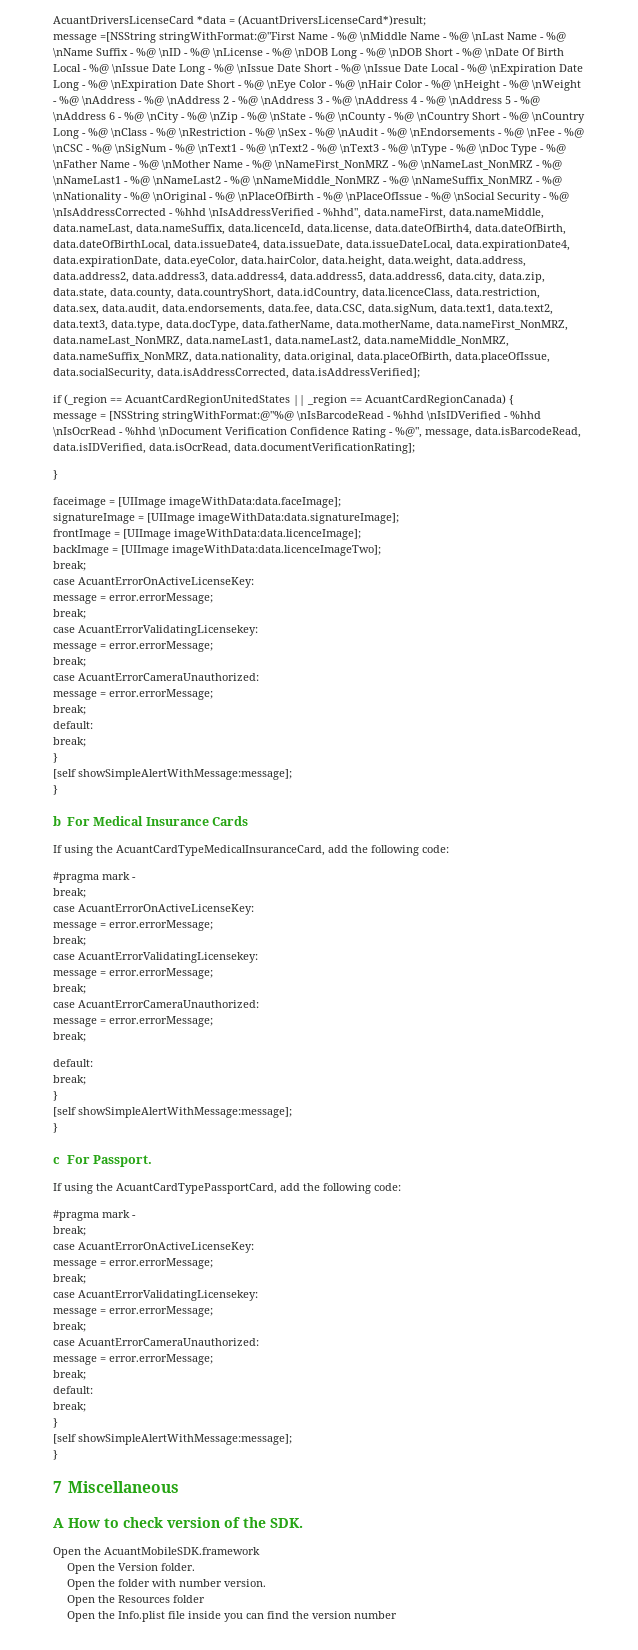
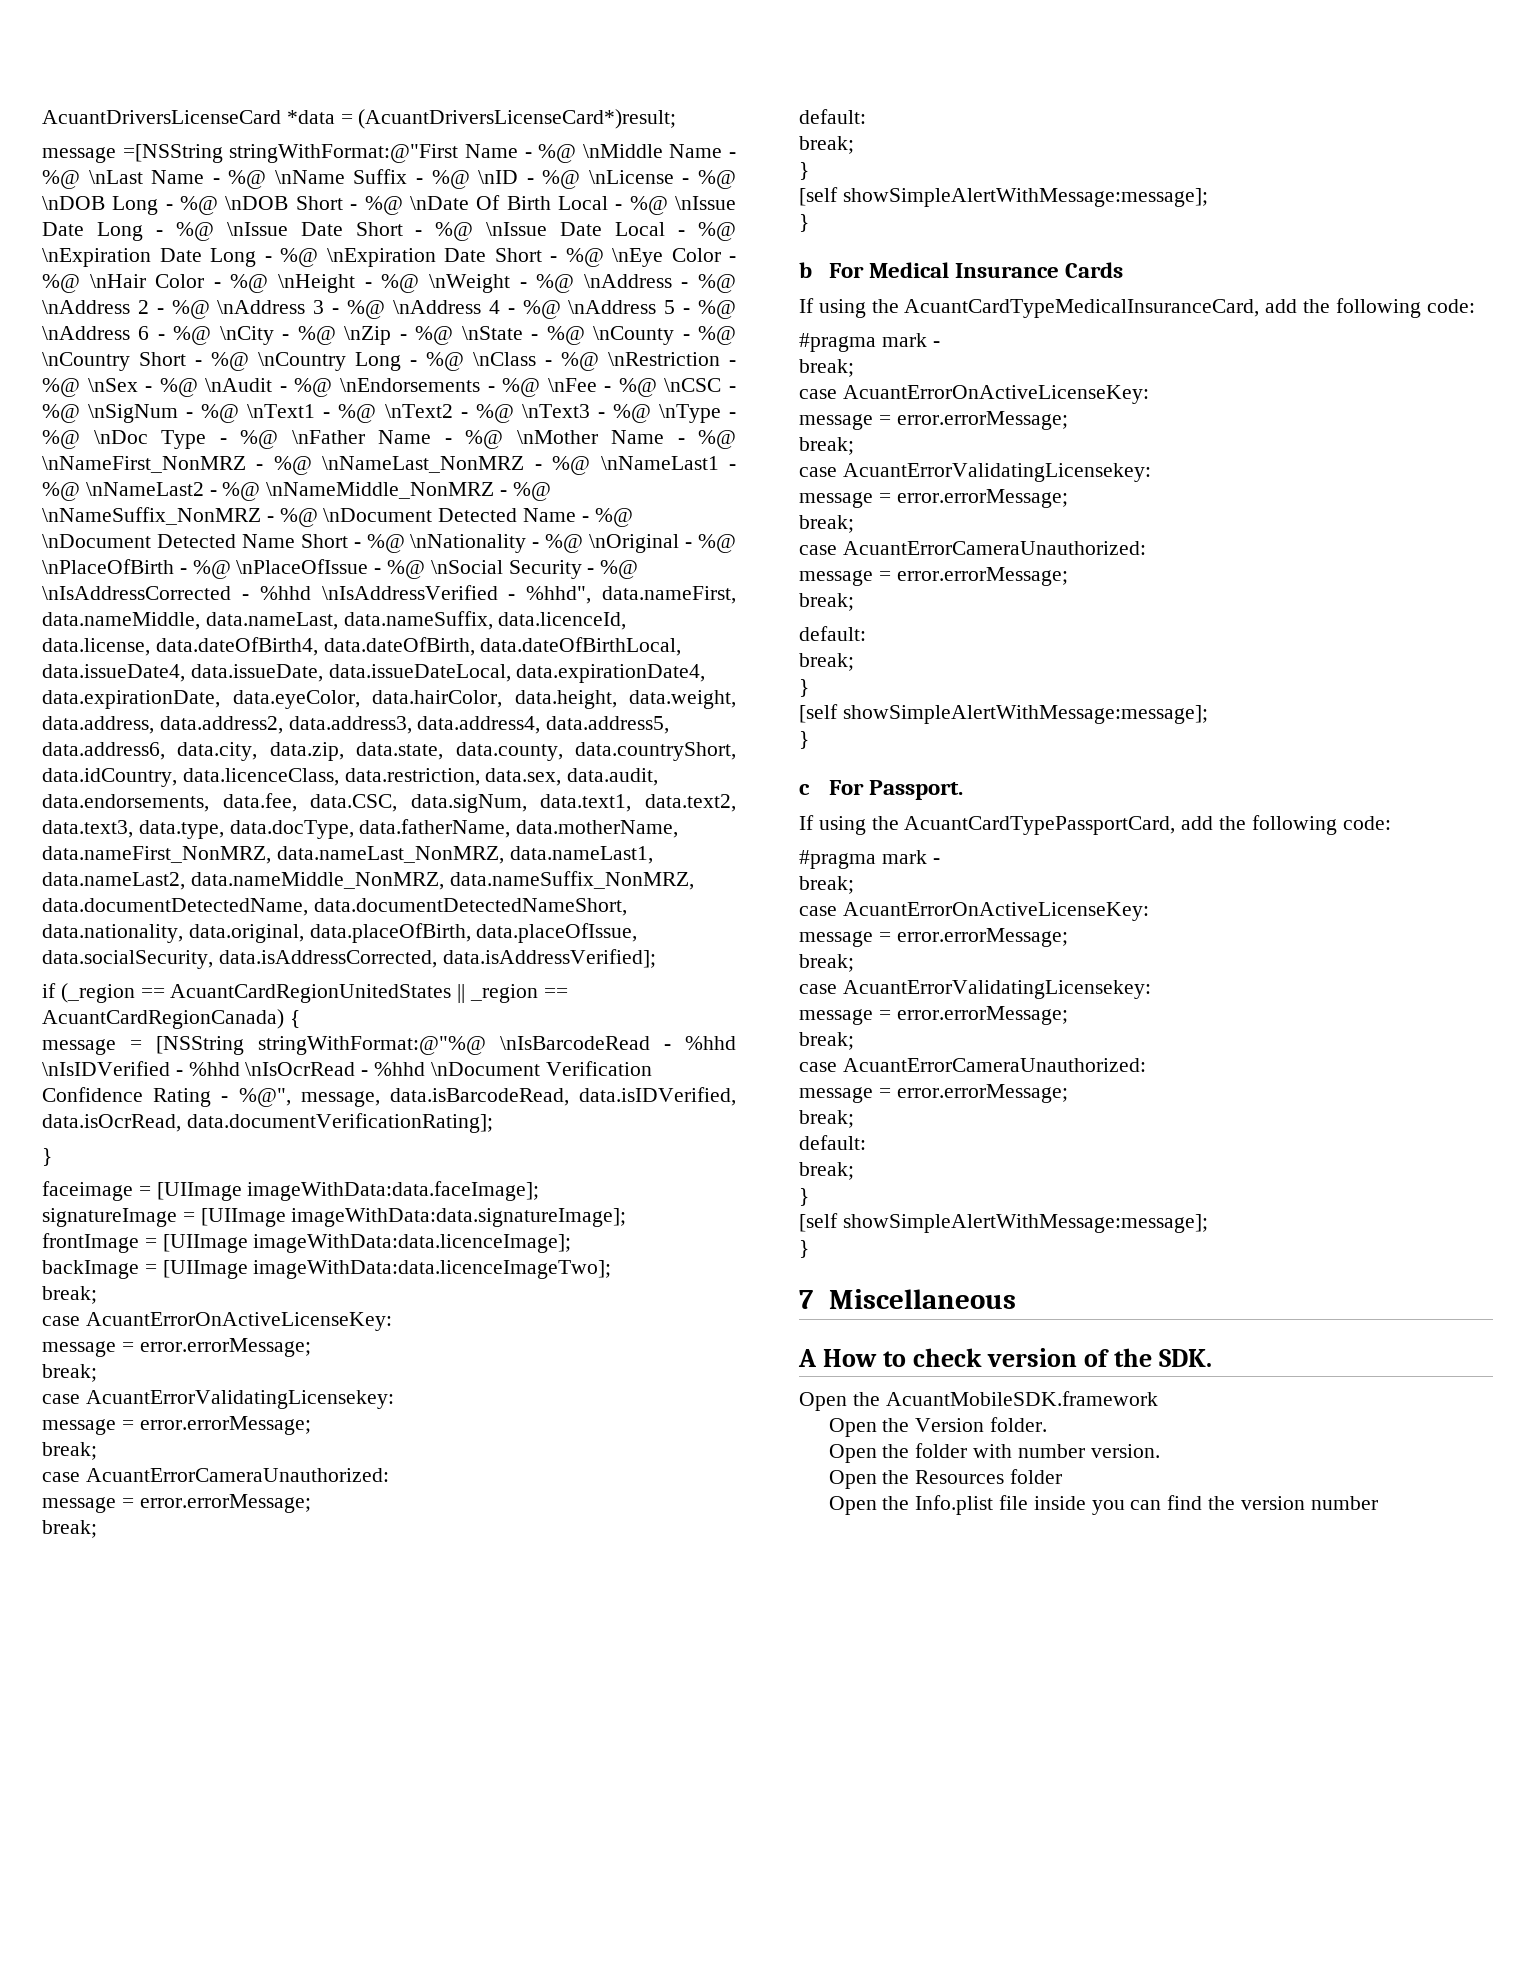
- message =[NSString stringWithFormat:@"First Name - %@ \nMiddle Name - %@ \nLast Name - %@ \nName Suffix - %@ \nID - %@ \nLicense - %@ \nDOB Long - %@ \nDOB Short - %@ \nDate Of Birth Local - %@ \nIssue Date Long - %@ \nIssue Date Short - %@ \nIssue Date Local - %@ \nExpiration Date Long - %@ \nExpiration Date Short - %@ \nEye Color - %@ \nHair Color - %@ \nHeight - %@ \nWeight - %@ \nAddress - %@ \nAddress 2 - %@ \nAddress 3 - %@ \nAddress 4 - %@ \nAddress 5 - %@ \nAddress 6 - %@ \nCity - %@ \nZip - %@ \nState - %@ \nCounty - %@ \nCountry Short - %@ \nCountry Long - %@ \nClass - %@ \nRestriction - %@ \nSex - %@ \nAudit - %@ \nEndorsements - %@ \nFee - %@ \nCSC - %@ \nSigNum - %@ \nText1 - %@ \nText2 - %@ \nText3 - %@ \nType - %@ \nDoc Type - %@ \nFather Name - %@ \nMother Name - %@ \nNameFirst_NonMRZ - %@ \nNameLast_NonMRZ - %@ \nNameLast1 - %@ \nNameLast2 - %@ \nNameMiddle_NonMRZ - %@ \nNameSuffix_NonMRZ - %@ \nNationality - %@ \nOriginal - %@ \nPlaceOfBirth - %@ \nPlaceOfIssue - %@ \nSocial Security - %@ \nIsAddressCorrected - %hhd \nIsAddressVerified - %hhd", data.nameFirst, data.nameMiddle, data.nameLast, data.nameSuffix, data.licenceId, data.license, data.dateOfBirth4, data.dateOfBirth, data.dateOfBirthLocal, data.issueDate4, data.issueDate, data.issueDateLocal, data.expirationDate4, data.expirationDate, data.eyeColor, data.hairColor, data.height, data.weight, data.address, data.address2, data.address3, data.address4, data.address5, data.address6, data.city, data.zip, data.state, data.county, data.countryShort, data.idCountry, data.licenceClass, data.restriction, data.sex, data.audit, data.endorsements, data.fee, data.CSC, data.sigNum, data.text1, data.text2, data.text3, data.type, data.docType, data.fatherName, data.motherName, data.nameFirst_NonMRZ, data.nameLast_NonMRZ, data.nameLast1, data.nameLast2, data.nameMiddle_NonMRZ, data.nameSuffix_NonMRZ, data.nationality, data.original, data.placeOfBirth, data.placeOfIssue, data.socialSecurity, data.isAddressCorrected, data.isAddressVerified];
+ message =[NSString stringWithFormat:@"First Name - %@ \nMiddle Name - %@ \nLast Name - %@ \nName Suffix - %@ \nID - %@ \nLicense - %@ \nDOB Long - %@ \nDOB Short - %@ \nDate Of Birth Local - %@ \nIssue Date Long - %@ \nIssue Date Short - %@ \nIssue Date Local - %@ \nExpiration Date Long - %@ \nExpiration Date Short - %@ \nEye Color - %@ \nHair Color - %@ \nHeight - %@ \nWeight - %@ \nAddress - %@ \nAddress 2 - %@ \nAddress 3 - %@ \nAddress 4 - %@ \nAddress 5 - %@ \nAddress 6 - %@ \nCity - %@ \nZip - %@ \nState - %@ \nCounty - %@ \nCountry Short - %@ \nCountry Long - %@ \nClass - %@ \nRestriction - %@ \nSex - %@ \nAudit - %@ \nEndorsements - %@ \nFee - %@ \nCSC - %@ \nSigNum - %@ \nText1 - %@ \nText2 - %@ \nText3 - %@ \nType - %@ \nDoc Type - %@ \nFather Name - %@ \nMother Name - %@ \nNameFirst_NonMRZ - %@ \nNameLast_NonMRZ - %@ \nNameLast1 - %@ \nNameLast2 - %@ \nNameMiddle_NonMRZ - %@ \nNameSuffix_NonMRZ - %@ \nDocument Detected Name - %@ \nDocument Detected Name Short - %@ \nNationality - %@ \nOriginal - %@ \nPlaceOfBirth - %@ \nPlaceOfIssue - %@ \nSocial Security - %@ \nIsAddressCorrected - %hhd \nIsAddressVerified - %hhd", data.nameFirst, data.nameMiddle, data.nameLast, data.nameSuffix, data.licenceId, data.license, data.dateOfBirth4, data.dateOfBirth, data.dateOfBirthLocal, data.issueDate4, data.issueDate, data.issueDateLocal, data.expirationDate4, data.expirationDate, data.eyeColor, data.hairColor, data.height, data.weight, data.address, data.address2, data.address3, data.address4, data.address5, data.address6, data.city, data.zip, data.state, data.county, data.countryShort, data.idCountry, data.licenceClass, data.restriction, data.sex, data.audit, data.endorsements, data.fee, data.CSC, data.sigNum, data.text1, data.text2, data.text3, data.type, data.docType, data.fatherName, data.motherName, data.nameFirst_NonMRZ, data.nameLast_NonMRZ, data.nameLast1, data.nameLast2, data.nameMiddle_NonMRZ, data.nameSuffix_NonMRZ, data.documentDetectedName, data.documentDetectedNameShort, data.nationality, data.original, data.placeOfBirth, data.placeOfIssue, data.socialSecurity, data.isAddressCorrected, data.isAddressVerified];

